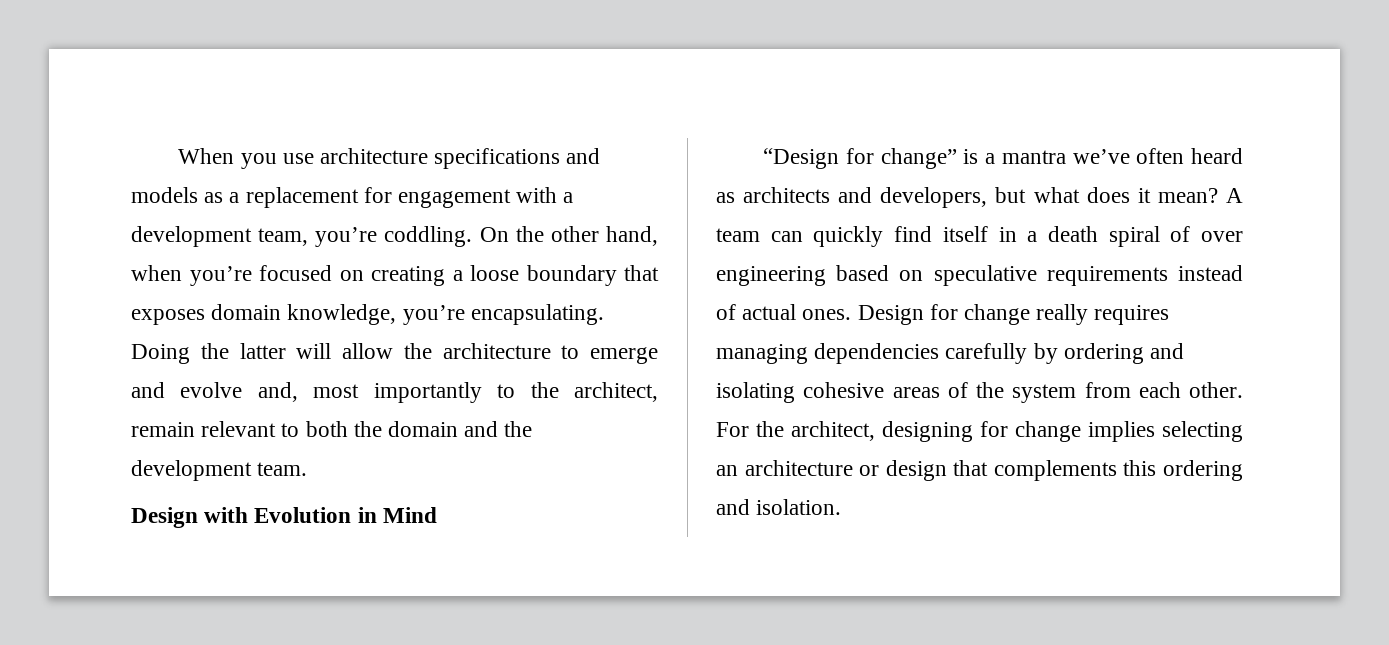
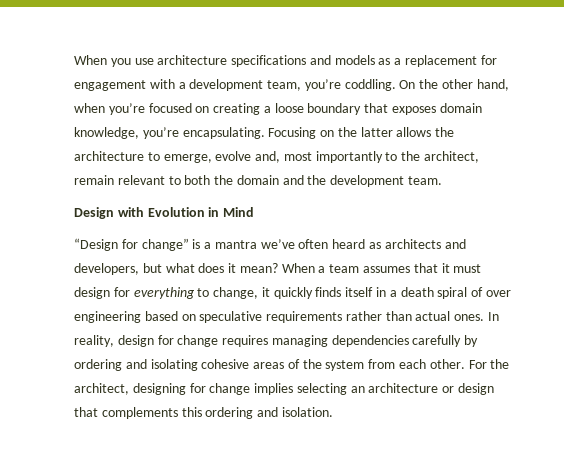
- Doing the latter will allow the architecture to emerge and evolve and, most importantly to the architect, remain relevant to both the domain and the development team.
+ Focusing on the latter allows the architecture to emerge, evolve and, most importantly to the architect, remain relevant to both the domain and the development team.
- A team can quickly find itself in a death spiral of over engineering based on speculative requirements instead of actual ones. Design for change really requires managing dependencies carefully by ordering and isolating cohesive areas of the system from each other.
+ When a team assumes that it must design for everything to change, it quickly finds itself in a death spiral of over engineering based on speculative requirements rather than actual ones. In reality, design for change requires managing dependencies carefully by ordering and isolating cohesive areas of the system from each other.

